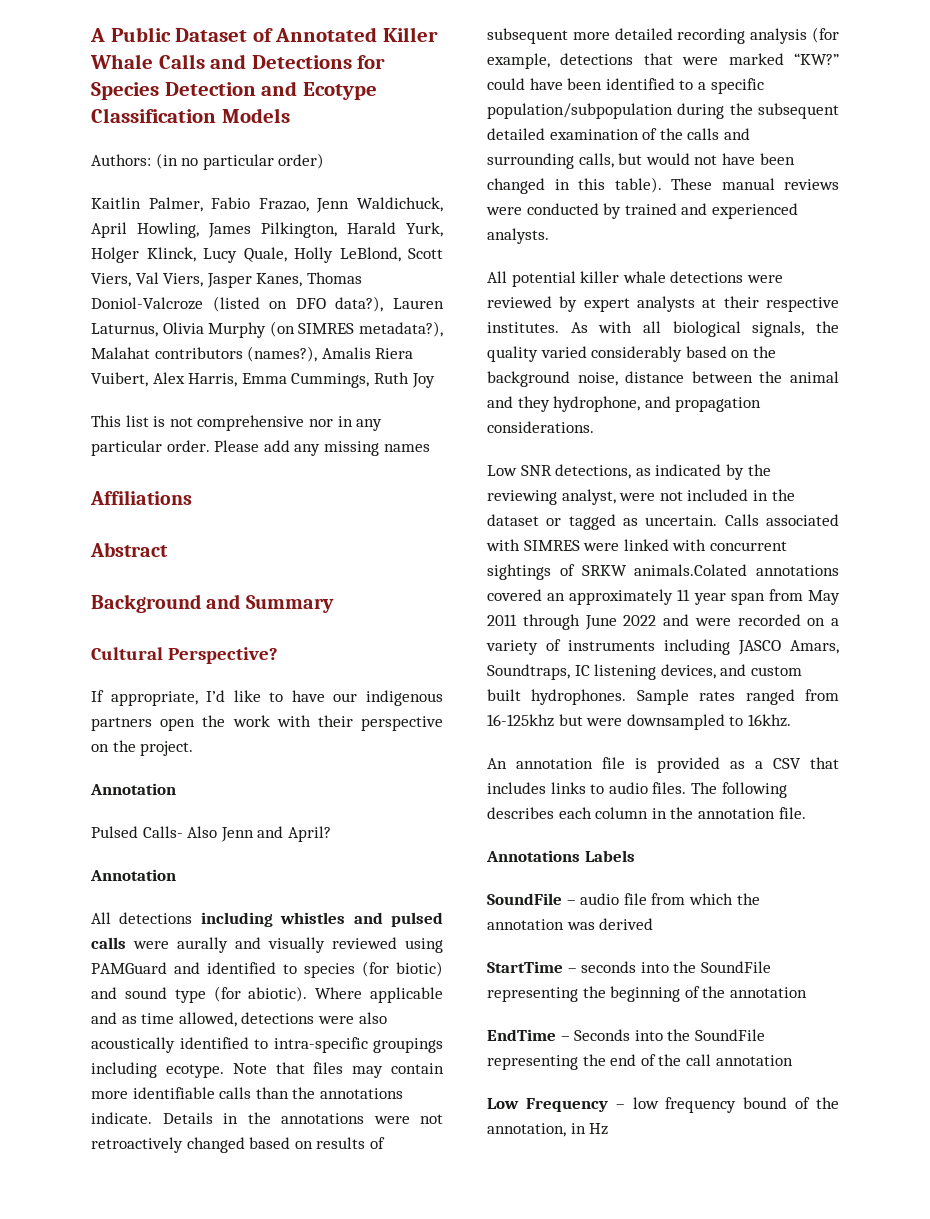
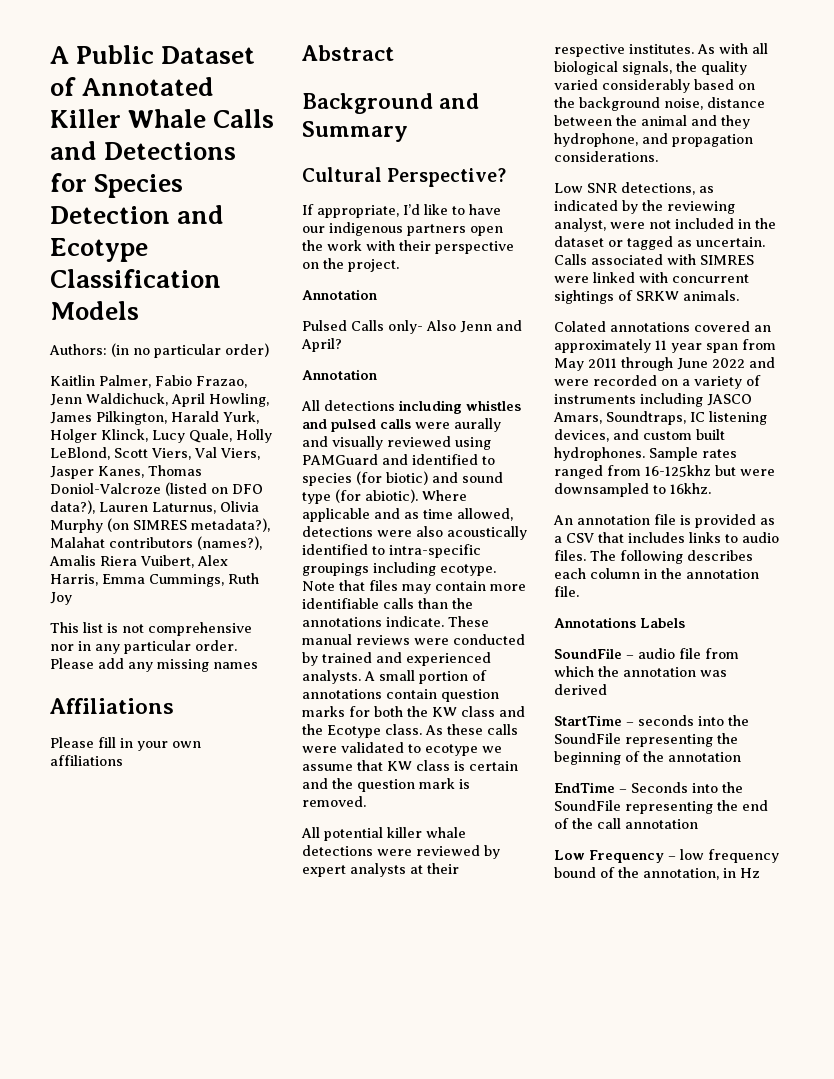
+ Please fill in your own affiliations
- Pulsed Calls- Also Jenn and April?
+ Pulsed Calls only- Also Jenn and April?
- Details in the annotations were not retroactively changed based on results of subsequent more detailed recording analysis (for example, detections that were marked “KW?” could have been identified to a specific population/subpopulation during the subsequent detailed examination of the calls and surrounding calls, but would not have been changed in this table).
+ A small portion of annotations contain question marks for both the KW class and the Ecotype class. As these calls were validated to ecotype we assume that KW class is certain and the question mark is removed.
- Calls associated with SIMRES were linked with concurrent sightings of SRKW animals.Colated annotations covered an approximately 11 year span from May 2011 through June 2022 and were recorded on a variety of instruments including JASCO Amars, Soundtraps, IC listening devices, and custom built hydrophones.
+ Calls associated with SIMRES were linked with concurrent sightings of SRKW animals.
+ Colated annotations covered an approximately 11 year span from May 2011 through June 2022 and were recorded on a variety of instruments including JASCO Amars, Soundtraps, IC listening devices, and custom built hydrophones.

